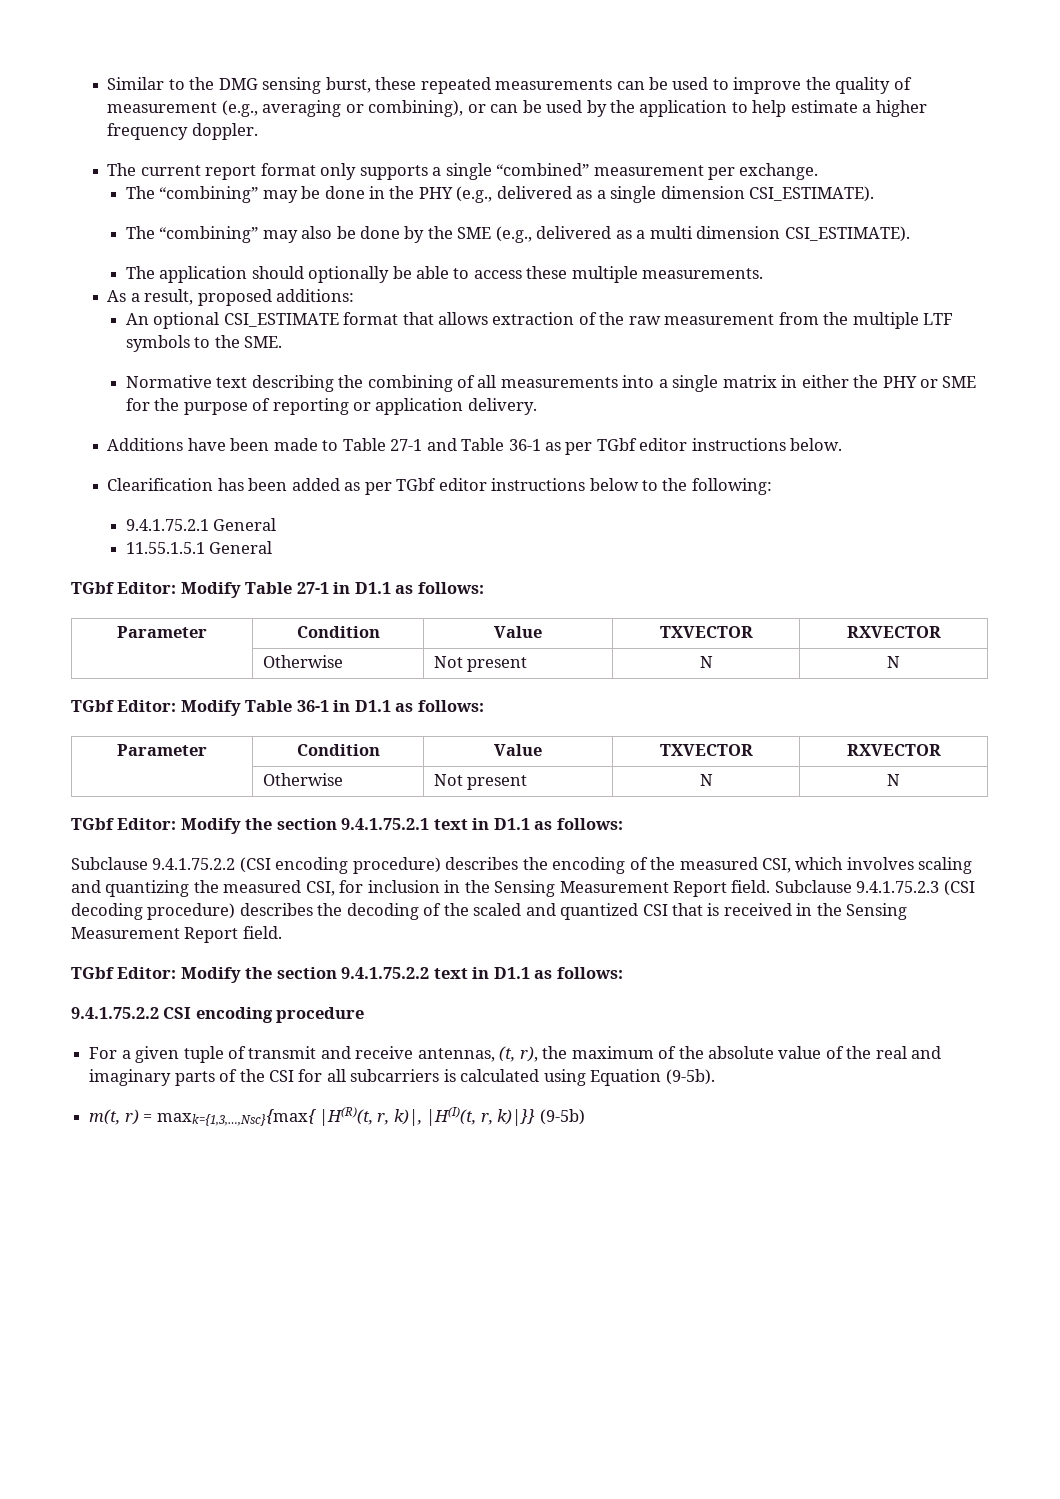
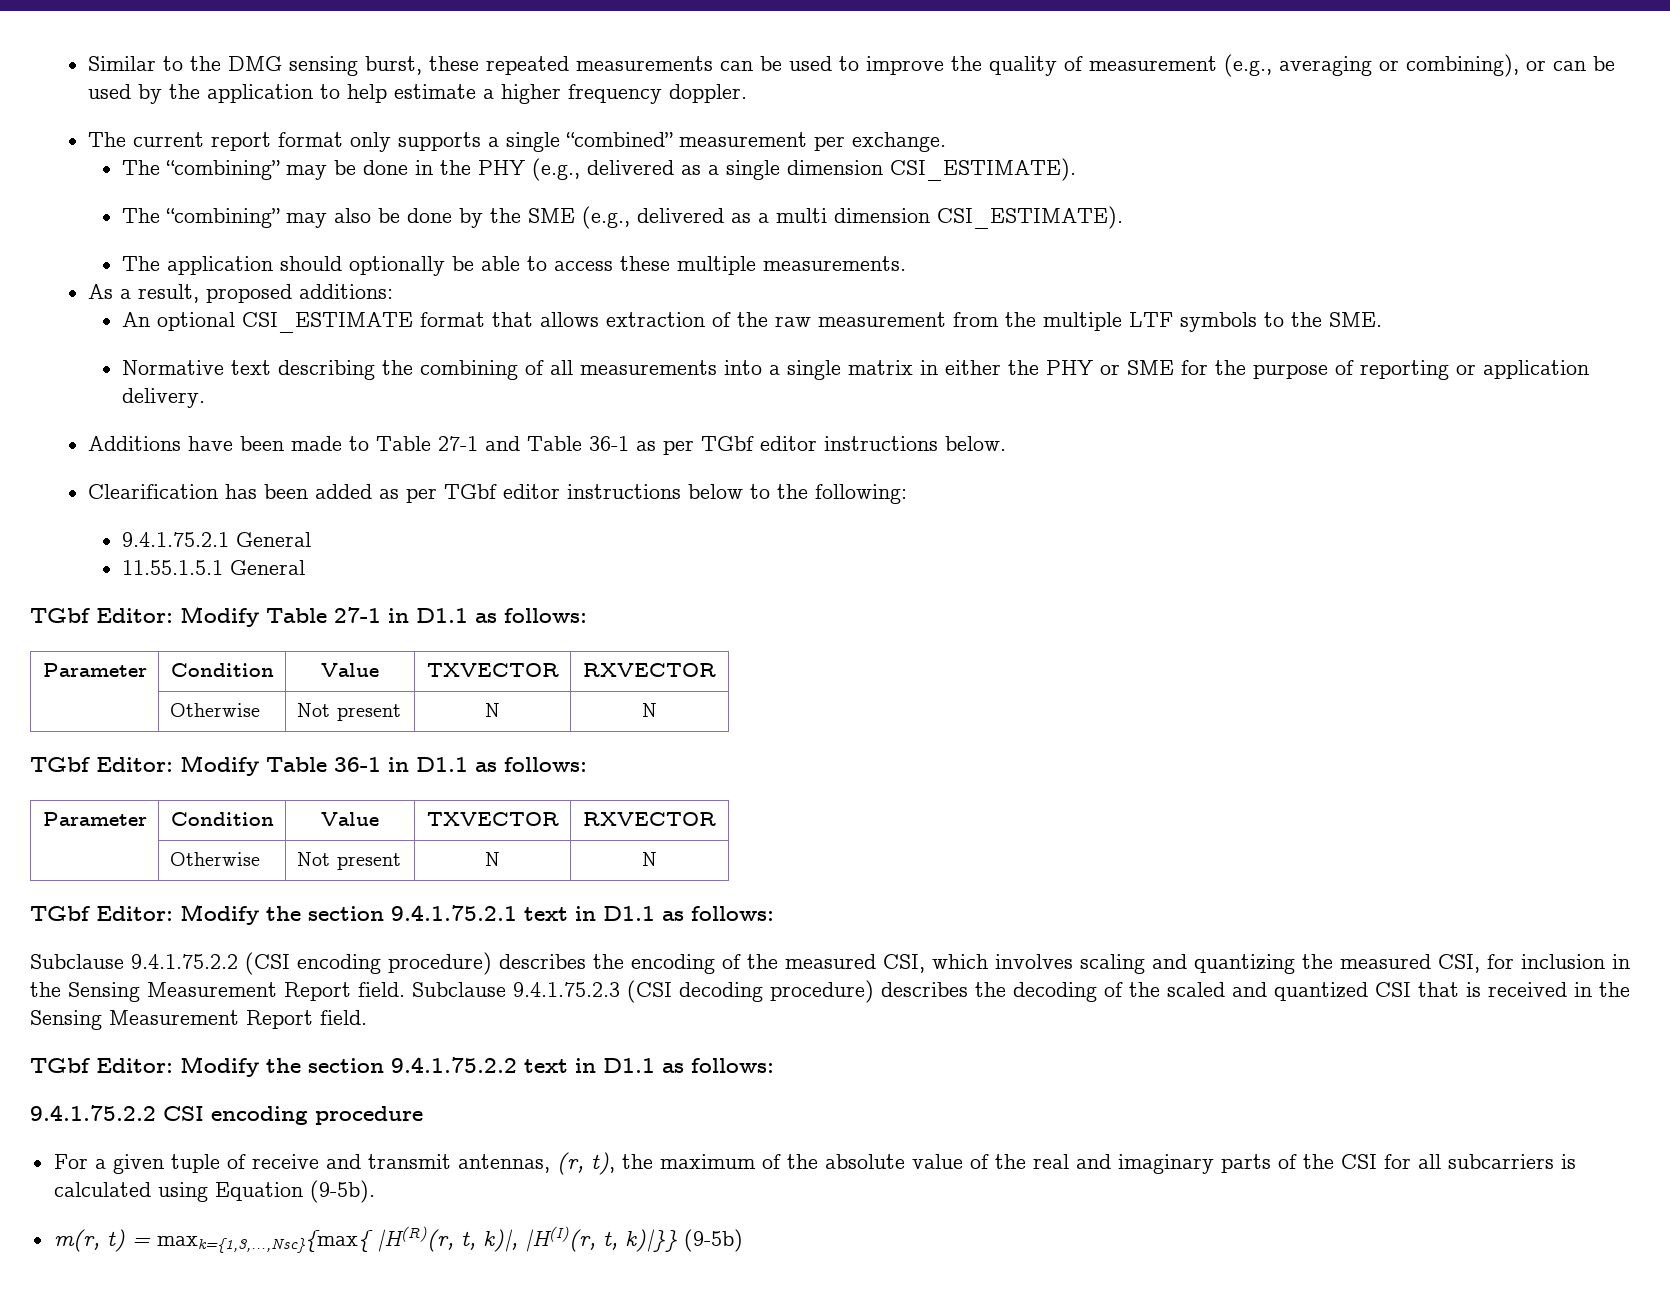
- For a given tuple of transmit and receive antennas, (t, r), the maximum of the absolute value of the real and imaginary parts of the CSI for all subcarriers is calculated using Equation (9-5b).
+ For a given tuple of receive and transmit antennas, (r, t), the maximum of the absolute value of the real and imaginary parts of the CSI for all subcarriers is calculated using Equation (9-5b).
- m(t, r) = maxk={1,3,…,Nsc}{max{ |H(R)(t, r, k)|, |H(I)(t, r, k)|}} (9-5b)
+ m(r, t) = maxk={1,3,…,Nsc}{max{ |H(R)(r, t, k)|, |H(I)(r, t, k)|}} (9-5b)

